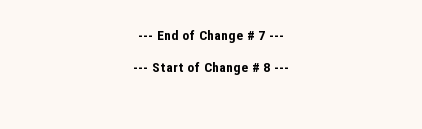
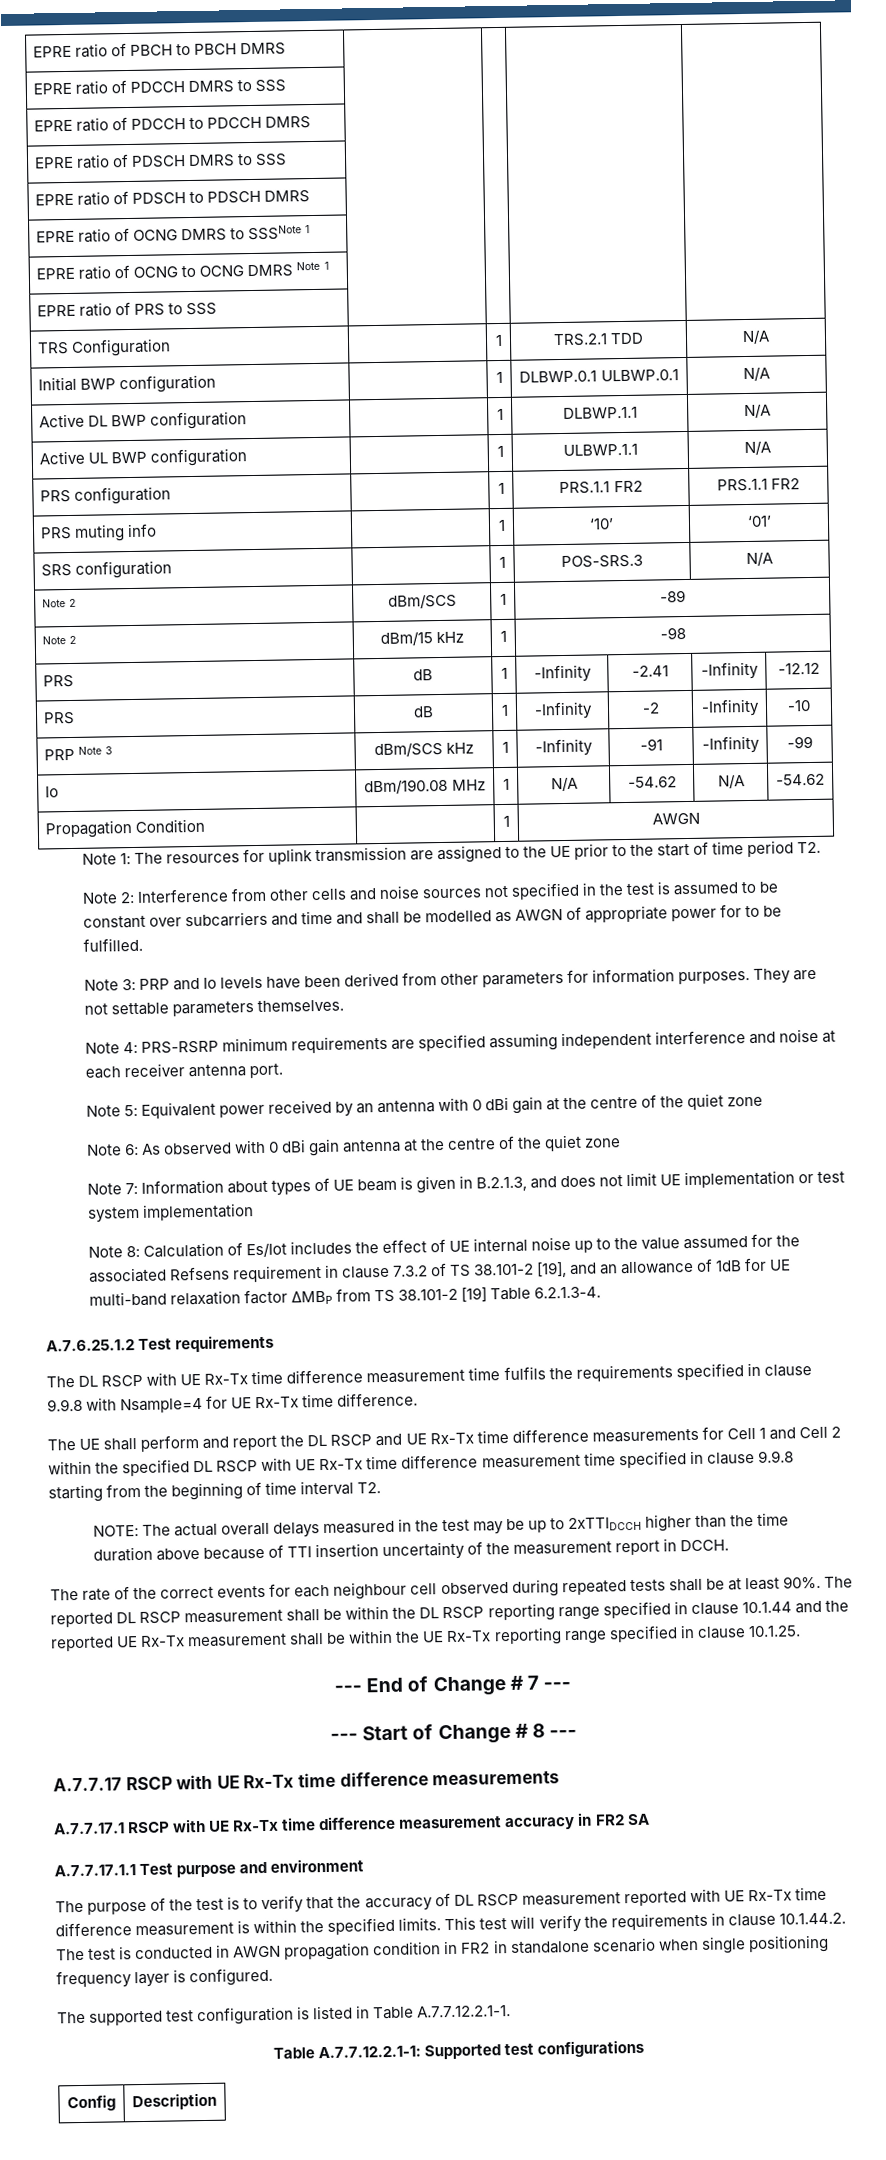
+ EPRE ratio of PBCH to PBCH DMRS | | | |
+ EPRE ratio of PDCCH DMRS to SSS | | | |
+ EPRE ratio of PDCCH to PDCCH DMRS | | | |
+ EPRE ratio of PDSCH DMRS to SSS | | | |
+ EPRE ratio of PDSCH to PDSCH DMRS | | | |
+ EPRE ratio of OCNG DMRS to SSSNote 1 | | | |
+ EPRE ratio of OCNG to OCNG DMRS Note 1 | | | |
+ EPRE ratio of PRS to SSS | | | |
+ TRS Configuration | | 1 | TRS.2.1 TDD | N/A
+ Initial BWP configuration | | 1 | DLBWP.0.1 ULBWP.0.1 | N/A
+ Active DL BWP configuration | | 1 | DLBWP.1.1 | N/A
+ Active UL BWP configuration | | 1 | ULBWP.1.1 | N/A
+ PRS configuration | | 1 | PRS.1.1 FR2 | PRS.1.1 FR2
+ PRS muting info | | 1 | ‘10’ | ‘01’
+ SRS configuration | | 1 | POS-SRS.3 | N/A
+ Note 2 | dBm/SCS | 1 | -89
+ Note 2 | dBm/15 kHz | 1 | -98
+ PRS | dB | 1 | -Infinity | -2.41 | -Infinity | -12.12
+ PRS | dB | 1 | -Infinity | -2 | -Infinity | -10
+ PRP Note 3 | dBm/SCS kHz | 1 | -Infinity | -91 | -Infinity | -99
+ Io | dBm/190.08 MHz | 1 | N/A | -54.62 | N/A | -54.62
+ Propagation Condition | | 1 | AWGN
+ Note 1: The resources for uplink transmission are assigned to the UE prior to the start of time period T2.
+ Note 2: Interference from other cells and noise sources not specified in the test is assumed to be constant over subcarriers and time and shall be modelled as AWGN of appropriate power for to be fulfilled.
+ Note 3: PRP and Io levels have been derived from other parameters for information purposes. They are not settable parameters themselves.
+ Note 4: PRS-RSRP minimum requirements are specified assuming independent interference and noise at each receiver antenna port.
+ Note 5: Equivalent power received by an antenna with 0 dBi gain at the centre of the quiet zone
+ Note 6: As observed with 0 dBi gain antenna at the centre of the quiet zone
+ Note 7: Information about types of UE beam is given in B.2.1.3, and does not limit UE implementation or test system implementation
+ Note 8: Calculation of Es/Iot includes the effect of UE internal noise up to the value assumed for the associated Refsens requirement in clause 7.3.2 of TS 38.101-2 [19], and an allowance of 1dB for UE multi-band relaxation factor ΔMBP from TS 38.101-2 [19] Table 6.2.1.3-4.
+ A.7.6.25.1.2 Test requirements
+ The DL RSCP with UE Rx-Tx time difference measurement time fulfils the requirements specified in clause 9.9.8 with Nsample=4 for UE Rx-Tx time difference.
+ The UE shall perform and report the DL RSCP and UE Rx-Tx time difference measurements for Cell 1 and Cell 2 within the specified DL RSCP with UE Rx-Tx time difference measurement time specified in clause 9.9.8 starting from the beginning of time interval T2.
+ NOTE: The actual overall delays measured in the test may be up to 2xTTIDCCH higher than the time duration above because of TTI insertion uncertainty of the measurement report in DCCH.
+ The rate of the correct events for each neighbour cell observed during repeated tests shall be at least 90%. The reported DL RSCP measurement shall be within the DL RSCP reporting range specified in clause 10.1.44 and the reported UE Rx-Tx measurement shall be within the UE Rx-Tx reporting range specified in clause 10.1.25.
+ A.7.7.17 RSCP with UE Rx-Tx time difference measurements
+ A.7.7.17.1 RSCP with UE Rx-Tx time difference measurement accuracy in FR2 SA
+ A.7.7.17.1.1 Test purpose and environment
+ The purpose of the test is to verify that the accuracy of DL RSCP measurement reported with UE Rx-Tx time difference measurement is within the specified limits. This test will verify the requirements in clause 10.1.44.2. The test is conducted in AWGN propagation condition in FR2 in standalone scenario when single positioning frequency layer is configured.
+ The supported test configuration is listed in Table A.7.7.12.2.1-1.
+ Table A.7.7.12.2.1-1: Supported test configurations
+ Config | Description

